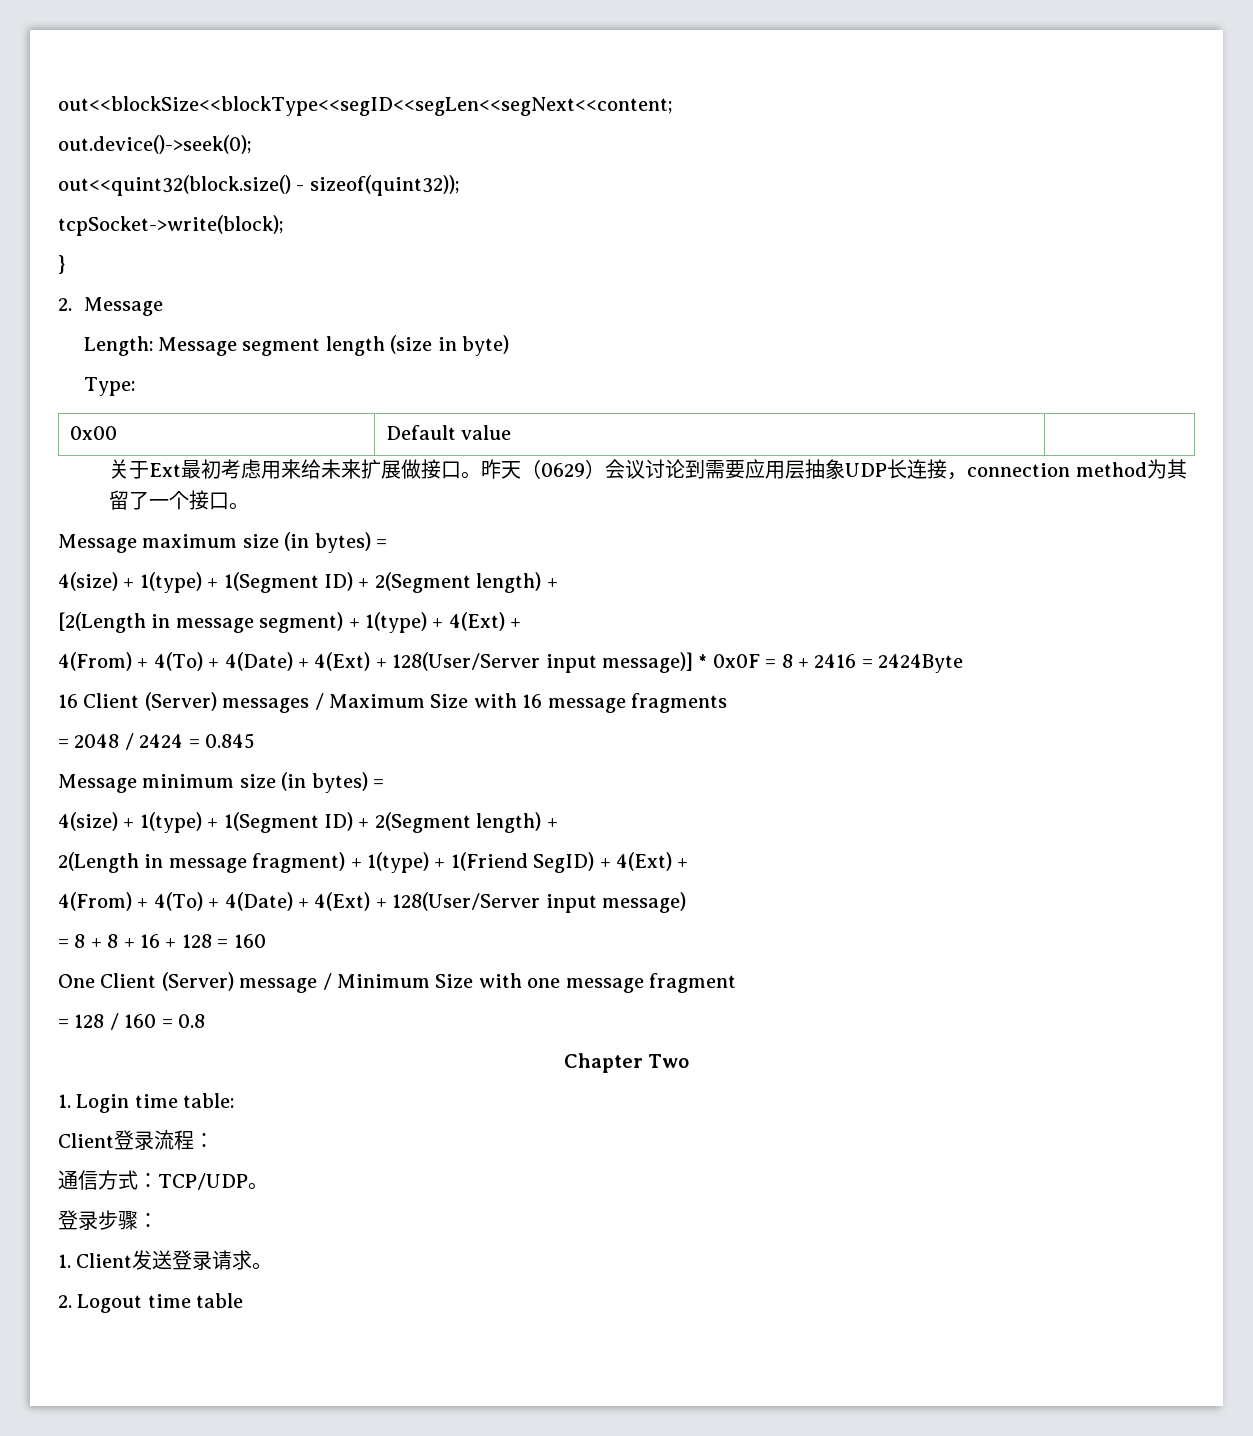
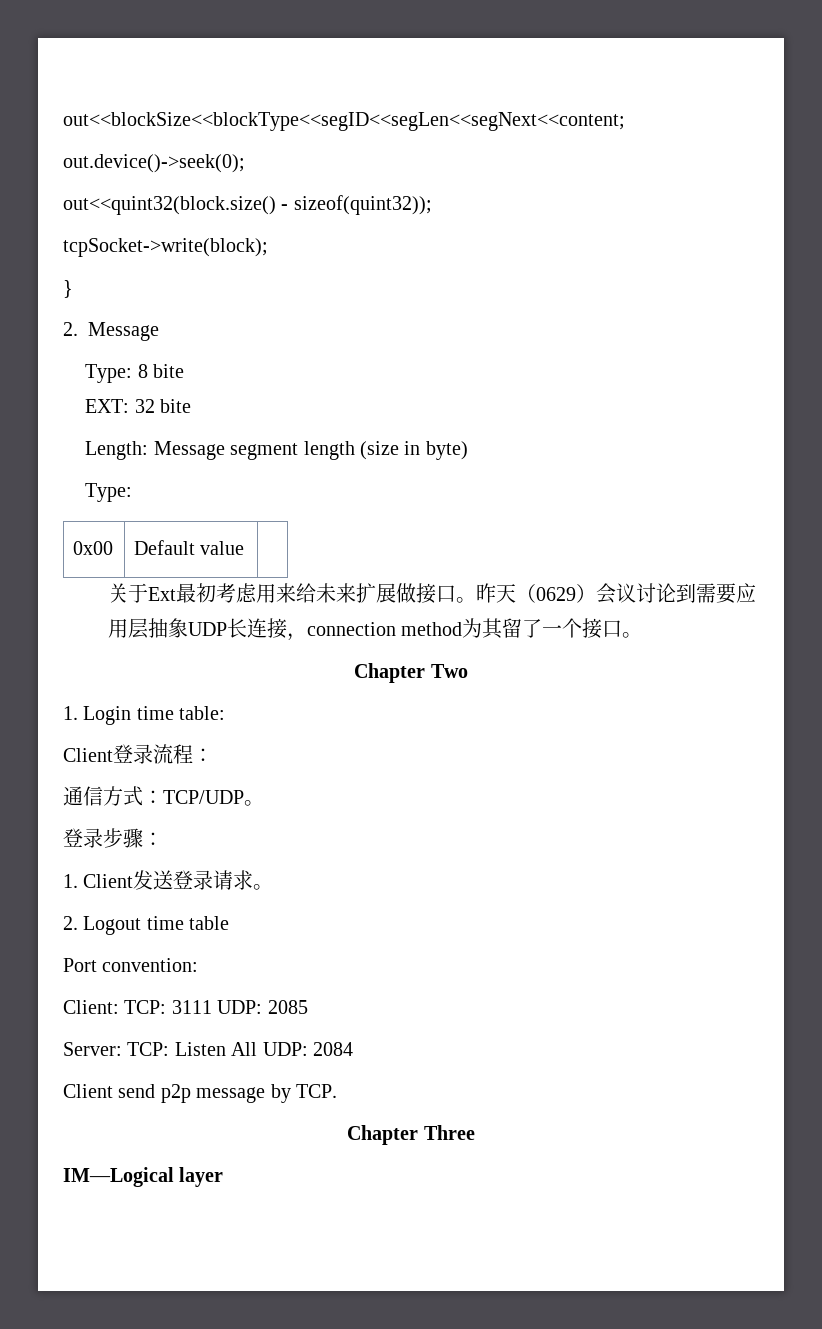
+ Type: 8 bite
+ EXT: 32 bite
- Message maximum size (in bytes) =
- 4(size) + 1(type) + 1(Segment ID) + 2(Segment length) +
- [2(Length in message segment) + 1(type) + 4(Ext) +
- 4(From) + 4(To) + 4(Date) + 4(Ext) + 128(User/Server input message)] * 0x0F = 8 + 2416 = 2424Byte
- 16 Client (Server) messages / Maximum Size with 16 message fragments
- = 2048 / 2424 = 0.845
- Message minimum size (in bytes) =
- 4(size) + 1(type) + 1(Segment ID) + 2(Segment length) +
- 2(Length in message fragment) + 1(type) + 1(Friend SegID) + 4(Ext) +
- 4(From) + 4(To) + 4(Date) + 4(Ext) + 128(User/Server input message)
- = 8 + 8 + 16 + 128 = 160
- One Client (Server) message / Minimum Size with one message fragment
- = 128 / 160 = 0.8
+ Port convention:
+ Client: TCP: 3111 UDP: 2085
+ Server: TCP: Listen All UDP: 2084
+ Client send p2p message by TCP.
+ Chapter Three
+ IM—Logical layer

